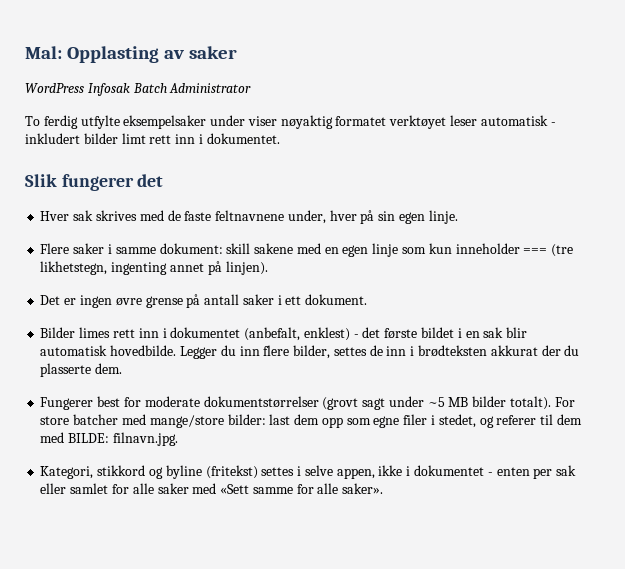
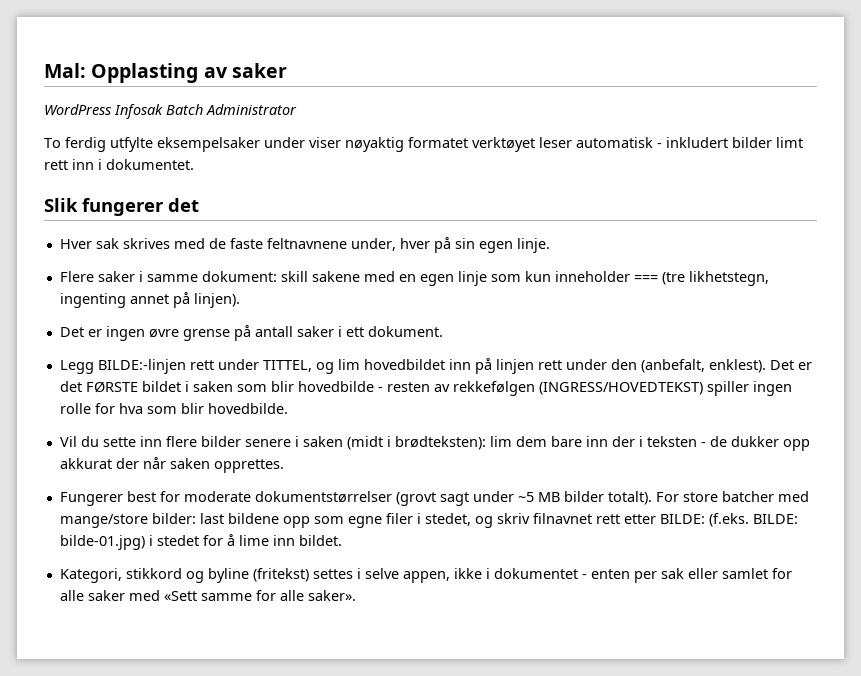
- Bilder limes rett inn i dokumentet (anbefalt, enklest) - det første bildet i en sak blir automatisk hovedbilde. Legger du inn flere bilder, settes de inn i brødteksten akkurat der du plasserte dem.
+ Legg BILDE:-linjen rett under TITTEL, og lim hovedbildet inn på linjen rett under den (anbefalt, enklest). Det er det FØRSTE bildet i saken som blir hovedbilde - resten av rekkefølgen (INGRESS/HOVEDTEKST) spiller ingen rolle for hva som blir hovedbilde.
+ Vil du sette inn flere bilder senere i saken (midt i brødteksten): lim dem bare inn der i teksten - de dukker opp akkurat der når saken opprettes.
- For store batcher med mange/store bilder: last dem opp som egne filer i stedet, og referer til dem med BILDE: filnavn.jpg.
+ For store batcher med mange/store bilder: last bildene opp som egne filer i stedet, og skriv filnavnet rett etter BILDE: (f.eks. BILDE: bilde-01.jpg) i stedet for å lime inn bildet.

